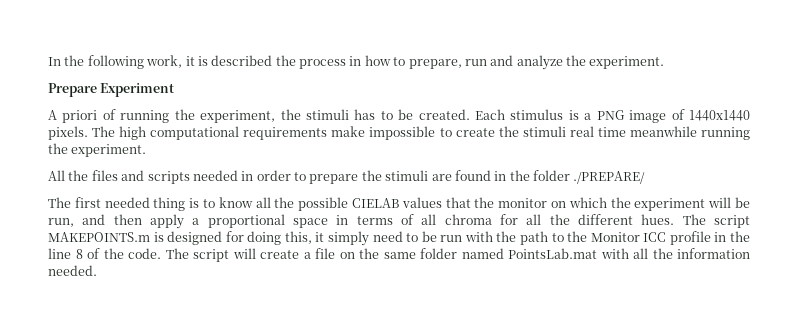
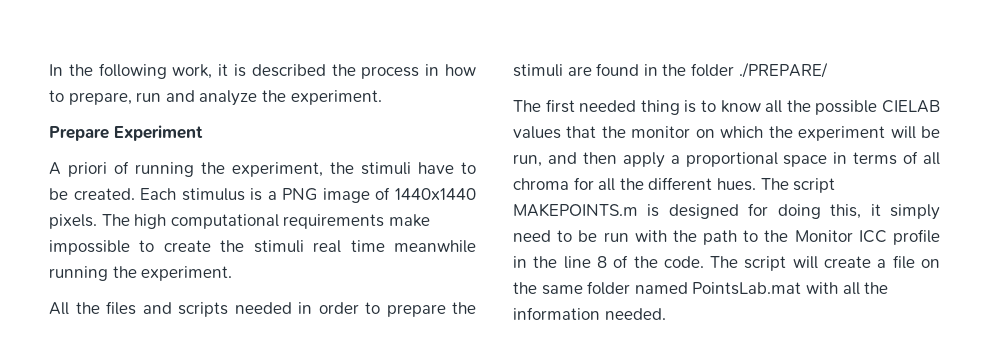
- A priori of running the experiment, the stimuli has to be created.
+ A priori of running the experiment, the stimuli have to be created.

